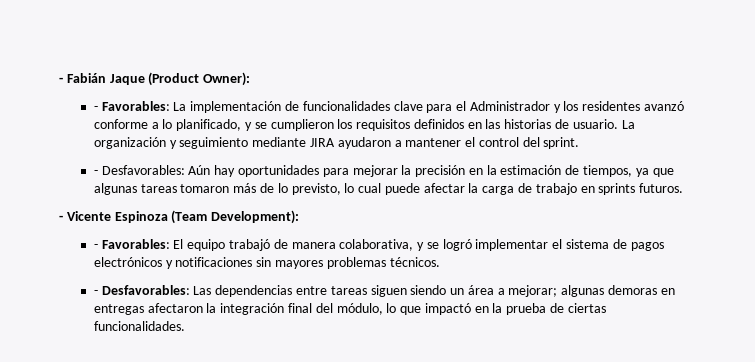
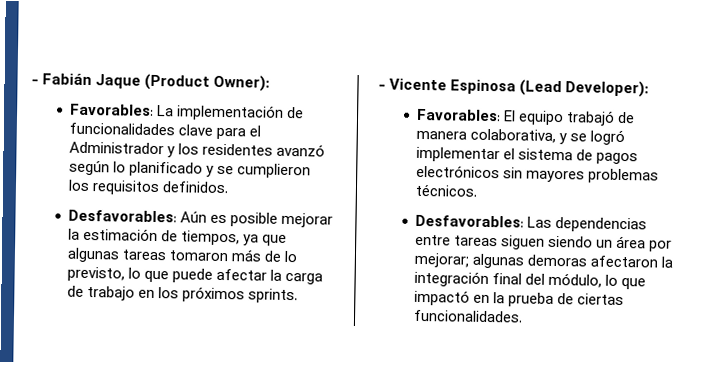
- - Favorables: La implementación de funcionalidades clave para el Administrador y los residentes avanzó conforme a lo planificado, y se cumplieron los requisitos definidos en las historias de usuario. La organización y seguimiento mediante JIRA ayudaron a mantener el control del sprint.
- - Desfavorables: Aún hay oportunidades para mejorar la precisión en la estimación de tiempos, ya que algunas tareas tomaron más de lo previsto, lo cual puede afectar la carga de trabajo en sprints futuros.
+ Favorables: La implementación de funcionalidades clave para el Administrador y los residentes avanzó según lo planificado y se cumplieron los requisitos definidos.
+ Desfavorables: Aún es posible mejorar la estimación de tiempos, ya que algunas tareas tomaron más de lo previsto, lo que puede afectar la carga de trabajo en los próximos sprints.
- - Vicente Espinoza (Team Development):
- - Favorables: El equipo trabajó de manera colaborativa, y se logró implementar el sistema de pagos electrónicos y notificaciones sin mayores problemas técnicos.
+ - Vicente Espinosa (Lead Developer):
+ Favorables: El equipo trabajó de manera colaborativa, y se logró implementar el sistema de pagos electrónicos sin mayores problemas técnicos.
- - Desfavorables: Las dependencias entre tareas siguen siendo un área a mejorar; algunas demoras en entregas afectaron la integración final del módulo, lo que impactó en la prueba de ciertas funcionalidades.
+ Desfavorables: Las dependencias entre tareas siguen siendo un área por mejorar; algunas demoras afectaron la integración final del módulo, lo que impactó en la prueba de ciertas funcionalidades.

